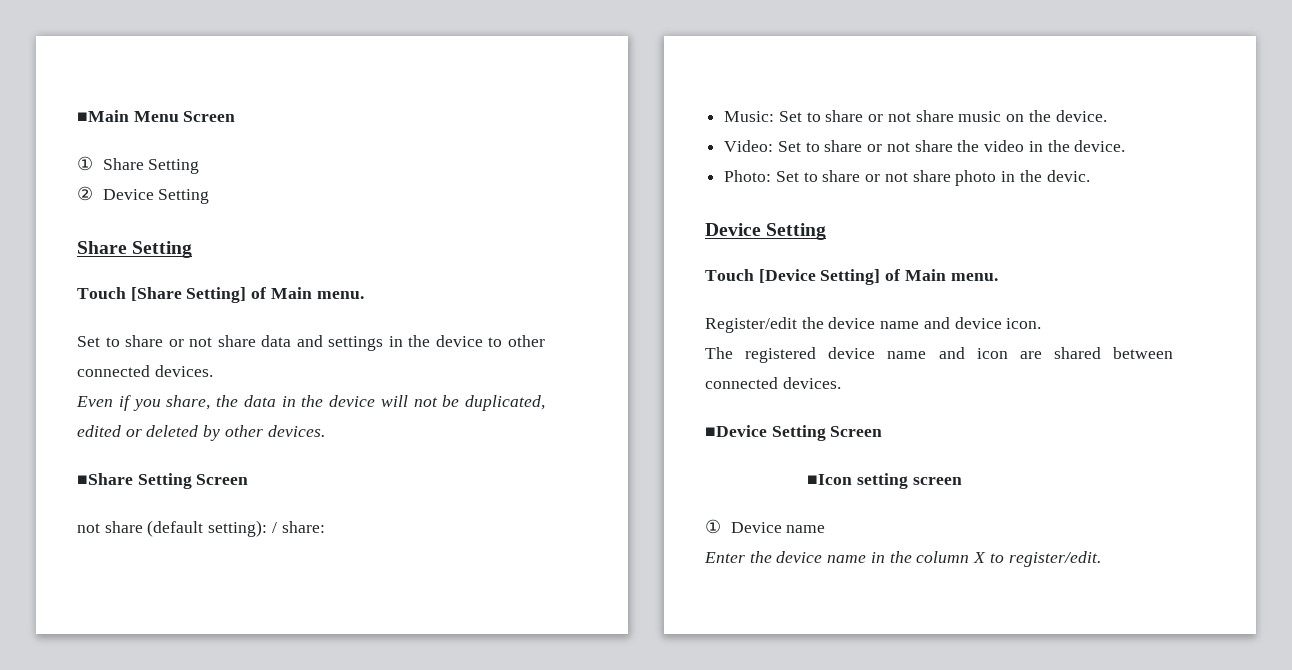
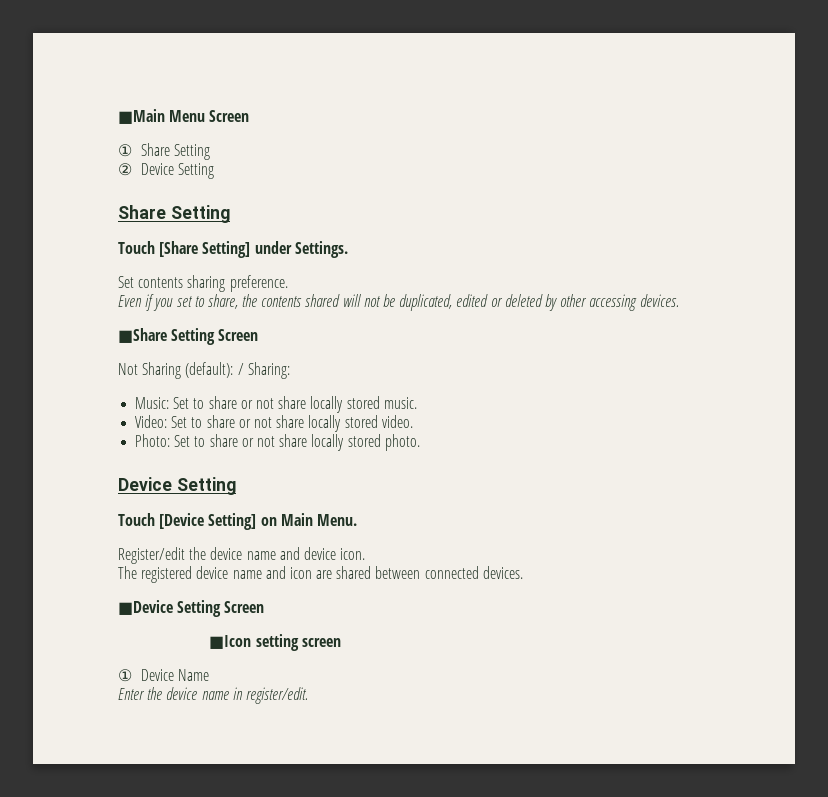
- Touch [Share Setting] of Main menu.
- Set to share or not share data and settings in the device to other connected devices.
- Even if you share, the data in the device will not be duplicated, edited or deleted by other devices.
+ Touch [Share Setting] under Settings.
+ Set contents sharing preference.
+ Even if you set to share, the contents shared will not be duplicated, edited or deleted by other accessing devices.
- not share (default setting): / share:
+ Not Sharing (default): / Sharing:
- Music: Set to share or not share music on the device.
+ Music: Set to share or not share locally stored music.
- Video: Set to share or not share the video in the device.
+ Video: Set to share or not share locally stored video.
- Photo: Set to share or not share photo in the devic.
+ Photo: Set to share or not share locally stored photo.
- Touch [Device Setting] of Main menu.
+ Touch [Device Setting] on Main Menu.
- ① Device name
+ ① Device Name
- Enter the device name in the column X to register/edit.
+ Enter the device name in register/edit.

